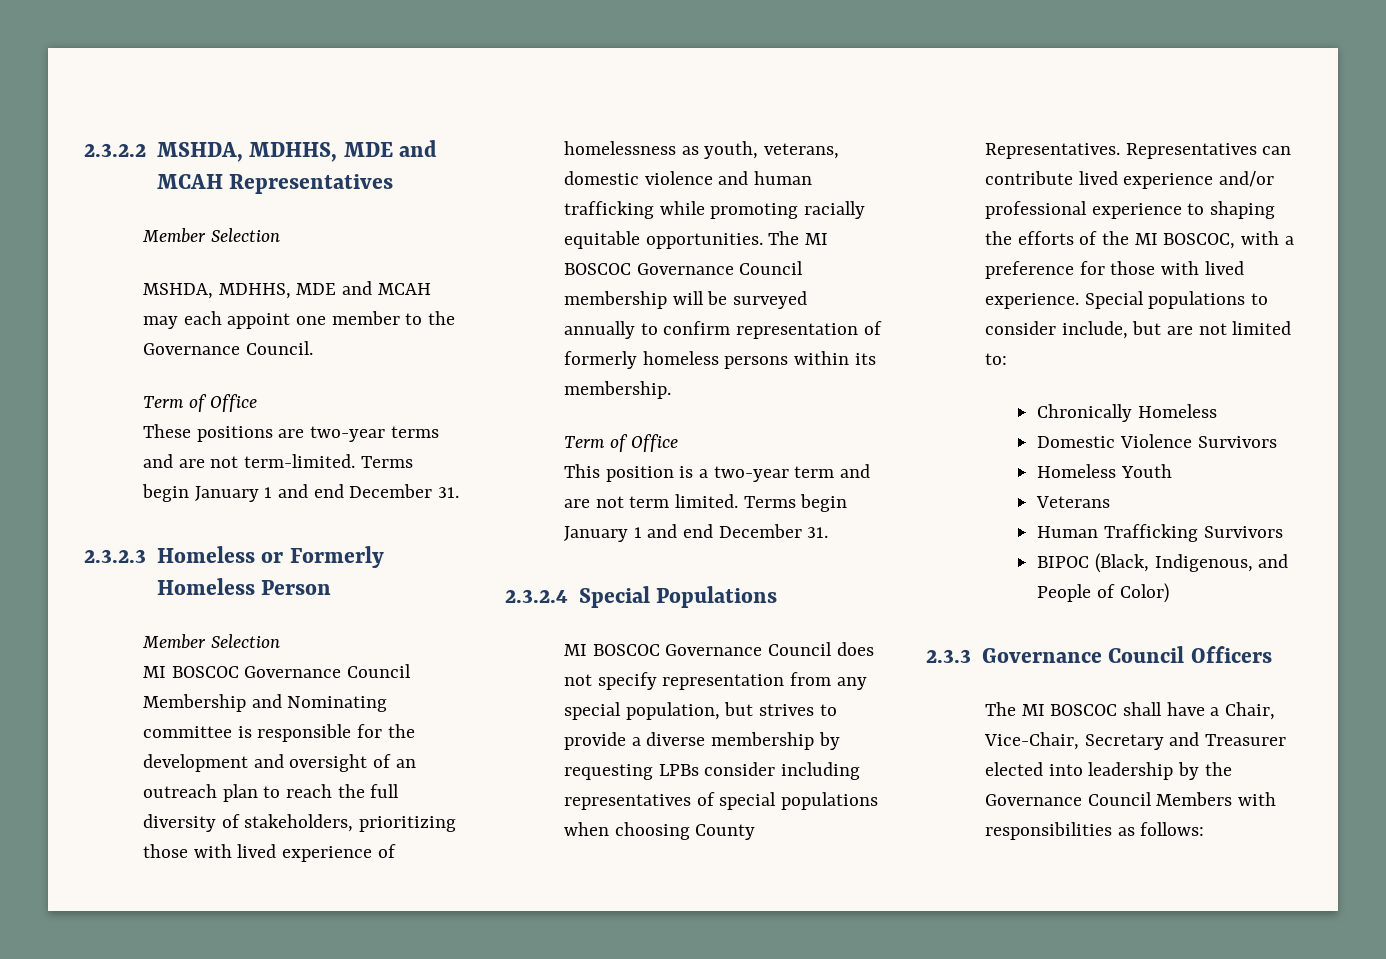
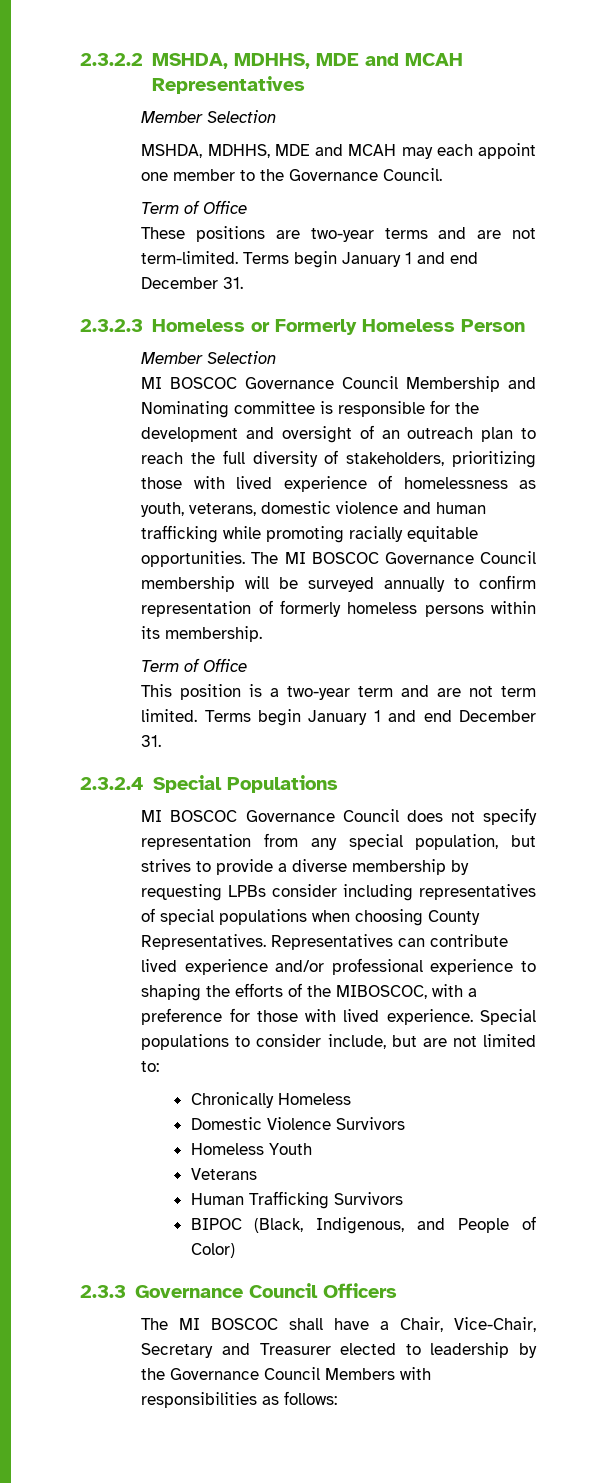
- Representatives can contribute lived experience and/or professional experience to shaping the efforts of the MI BOSCOC, with a preference for those with lived experience.
+ Representatives can contribute lived experience and/or professional experience to shaping the efforts of the MIBOSCOC, with a preference for those with lived experience.
- The MI BOSCOC shall have a Chair, Vice-Chair, Secretary and Treasurer elected into leadership by the Governance Council Members with responsibilities as follows:
+ The MI BOSCOC shall have a Chair, Vice-Chair, Secretary and Treasurer elected to leadership by the Governance Council Members with responsibilities as follows:

